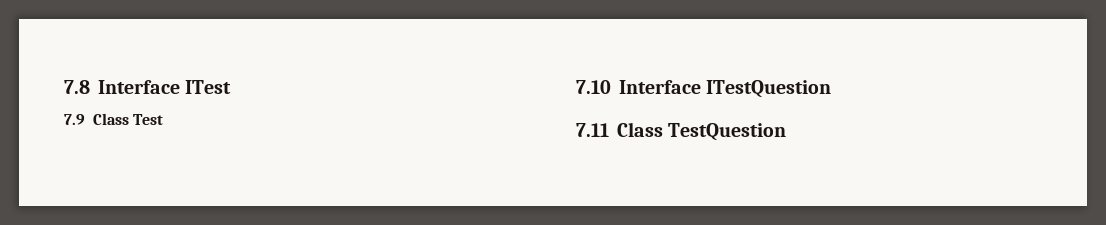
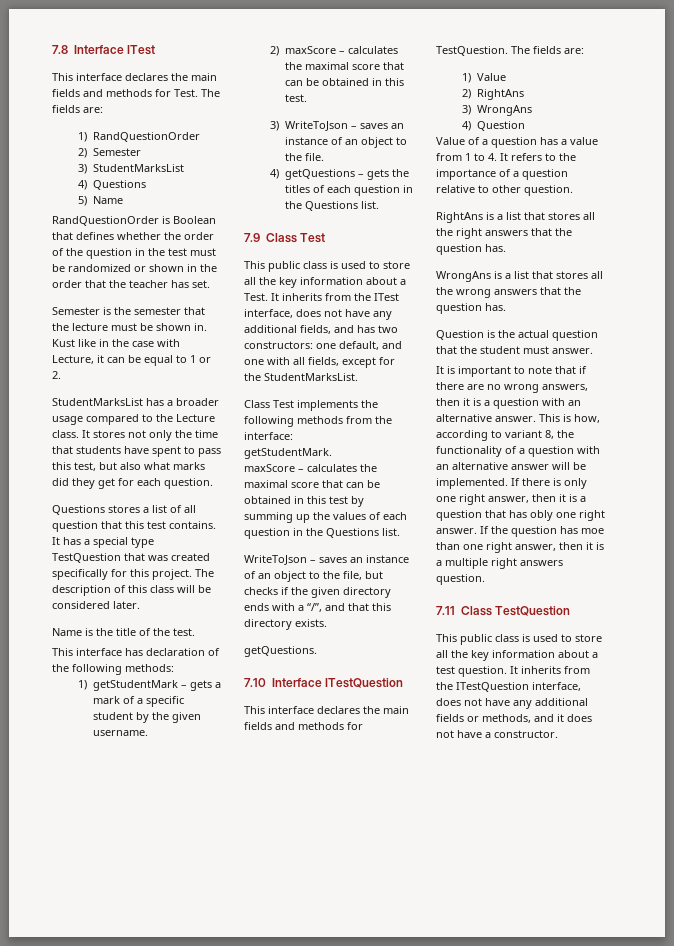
+ This interface declares the main fields and methods for Test. The fields are:
+ 1) RandQuestionOrder
+ 2) Semester
+ 3) StudentMarksList
+ 4) Questions
+ 5) Name
+ RandQuestionOrder is Boolean that defines whether the order of the question in the test must be randomized or shown in the order that the teacher has set.
+ Semester is the semester that the lecture must be shown in. Kust like in the case with Lecture, it can be equal to 1 or 2.
+ StudentMarksList has a broader usage compared to the Lecture class. It stores not only the time that students have spent to pass this test, but also what marks did they get for each question.
+ Questions stores a list of all question that this test contains. It has a special type TestQuestion that was created specifically for this project. The description of this class will be considered later.
+ Name is the title of the test.
+ This interface has declaration of the following methods:
+ 1) getStudentMark – gets a mark of a specific student by the given username.
+ 2) maxScore – calculates the maximal score that can be obtained in this test.
+ 3) WriteToJson – saves an instance of an object to the file.
+ 4) getQuestions – gets the titles of each question in the Questions list.
  7.9 Class Test
+ This public class is used to store all the key information about a Test. It inherits from the ITest interface, does not have any additional fields, and has two constructors: one default, and one with all fields, except for the StudentMarksList.
+ Class Test implements the following methods from the interface:
+ getStudentMark.
+ maxScore – calculates the maximal score that can be obtained in this test by summing up the values of each question in the Questions list.
+ WriteToJson – saves an instance of an object to the file, but checks if the given directory ends with a “/”, and that this directory exists.
+ getQuestions.
  7.10 Interface ITestQuestion
+ This interface declares the main fields and methods for TestQuestion. The fields are:
+ 1) Value
+ 2) RightAns
+ 3) WrongAns
+ 4) Question
+ Value of a question has a value from 1 to 4. It refers to the importance of a question relative to other question.
+ RightAns is a list that stores all the right answers that the question has.
+ WrongAns is a list that stores all the wrong answers that the question has.
+ Question is the actual question that the student must answer.
+ It is important to note that if there are no wrong answers, then it is a question with an alternative answer. This is how, according to variant 8, the functionality of a question with an alternative answer will be implemented. If there is only one right answer, then it is a question that has obly one right answer. If the question has moe than one right answer, then it is a multiple right answers question.
  7.11 Class TestQuestion
+ This public class is used to store all the key information about a test question. It inherits from the ITestQuestion interface, does not have any additional fields or methods, and it does not have a constructor.

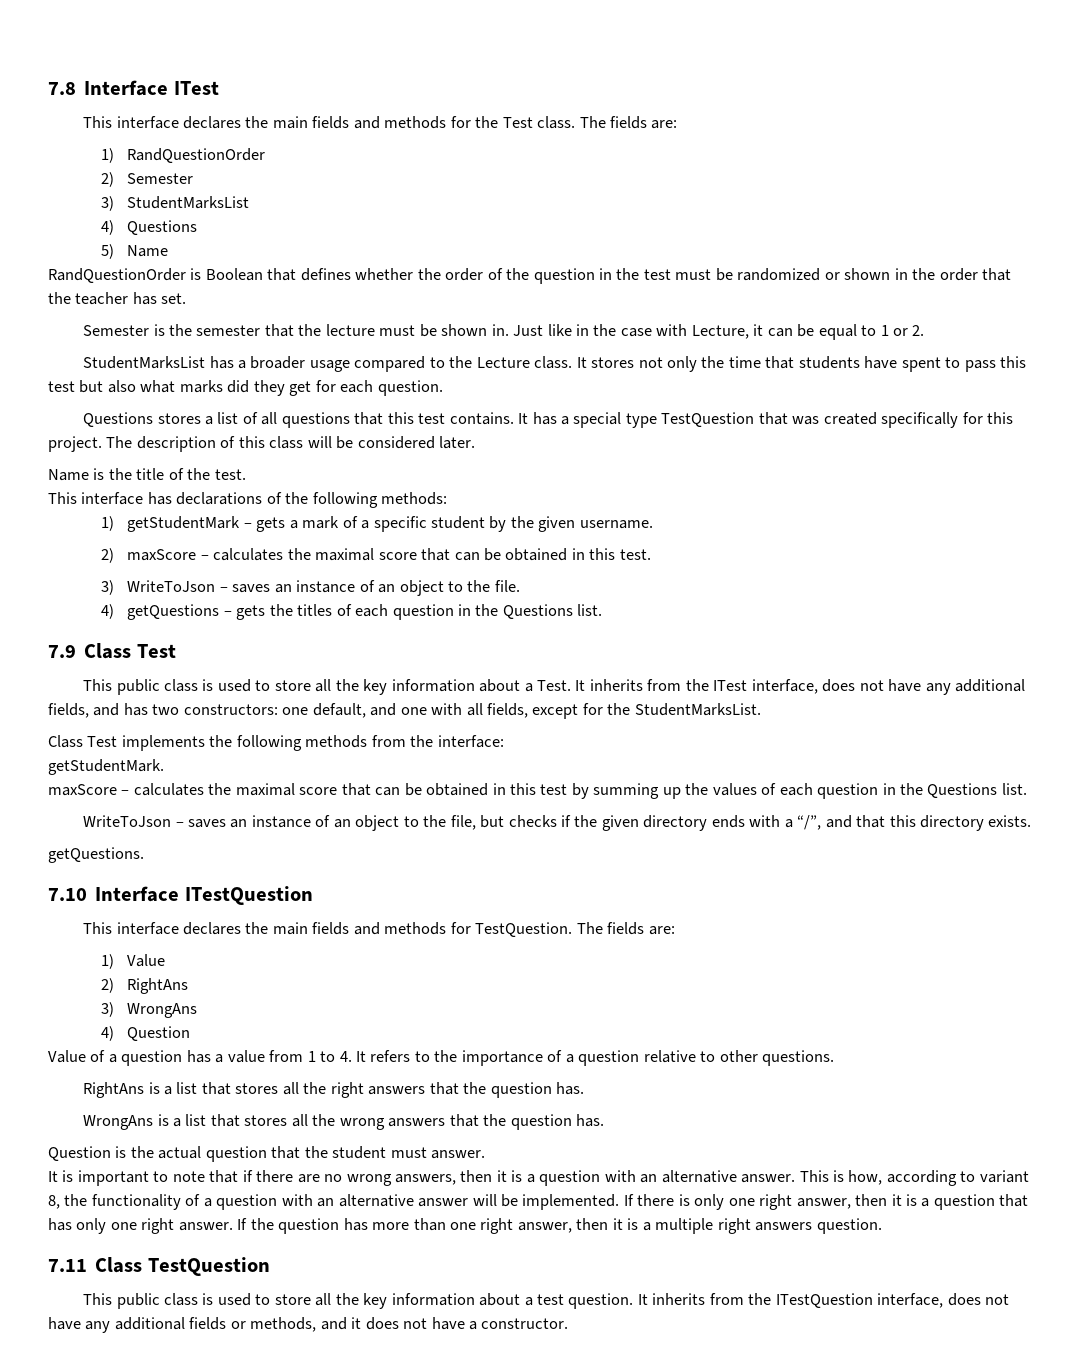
- This interface declares the main fields and methods for Test.
+ This interface declares the main fields and methods for the Test class.
- Kust like in the case with Lecture, it can be equal to 1 or 2.
+ Just like in the case with Lecture, it can be equal to 1 or 2.
- It stores not only the time that students have spent to pass this test, but also what marks did they get for each question.
+ It stores not only the time that students have spent to pass this test but also what marks did they get for each question.
- Questions stores a list of all question that this test contains.
+ Questions stores a list of all questions that this test contains.
- This interface has declaration of the following methods:
+ This interface has declarations of the following methods:
- Value of a question has a value from 1 to 4. It refers to the importance of a question relative to other question.
+ Value of a question has a value from 1 to 4. It refers to the importance of a question relative to other questions.
- If there is only one right answer, then it is a question that has obly one right answer.
+ If there is only one right answer, then it is a question that has only one right answer.
- If the question has moe than one right answer, then it is a multiple right answers question.
+ If the question has more than one right answer, then it is a multiple right answers question.

